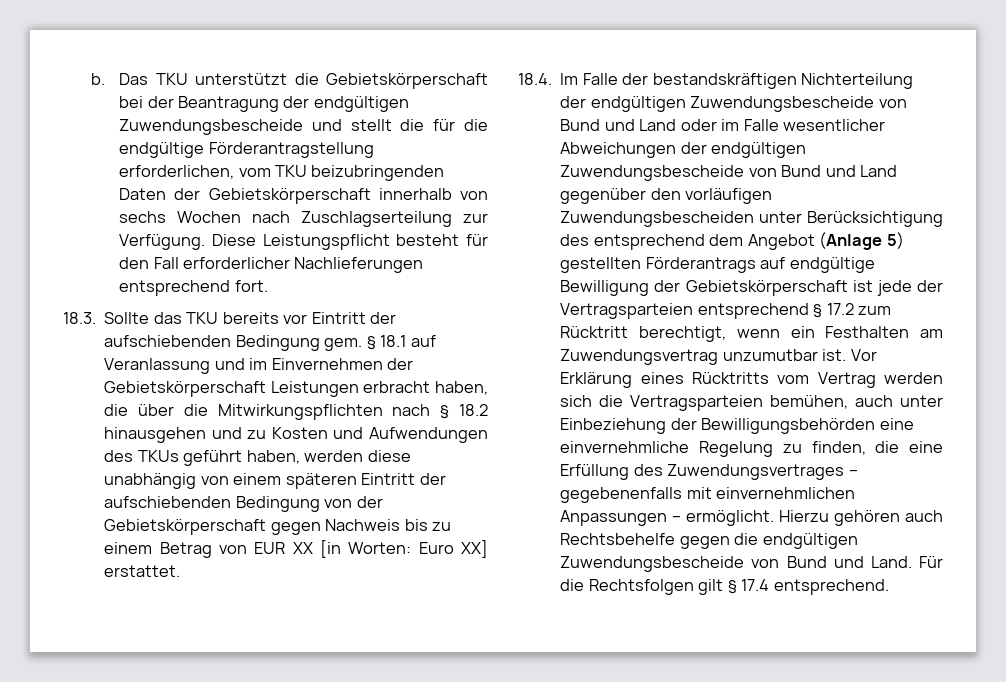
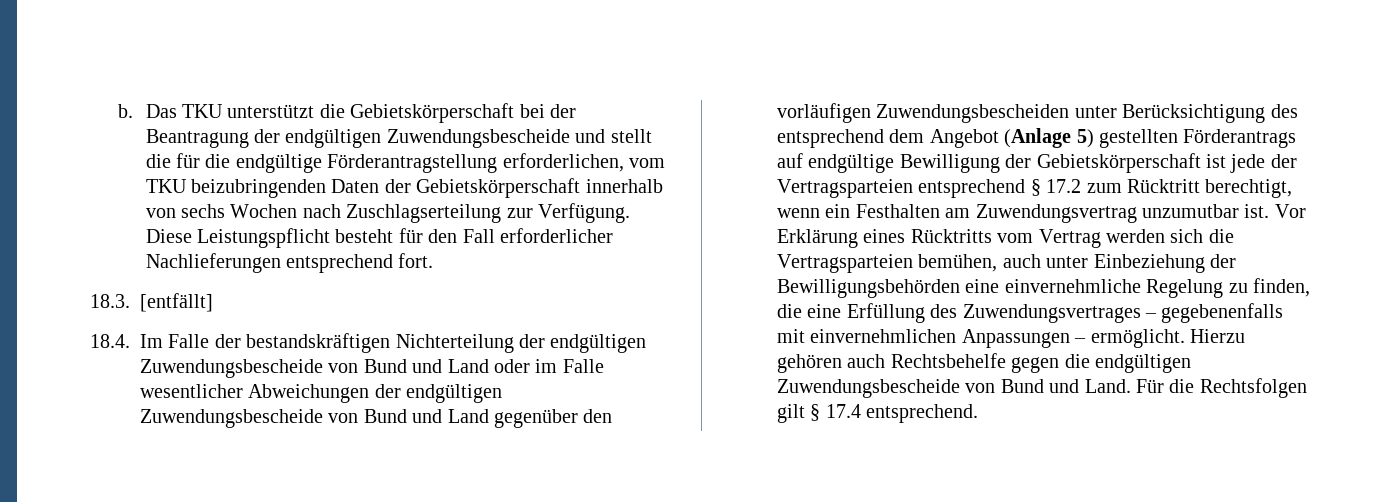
- 18.3. Sollte das TKU bereits vor Eintritt der aufschiebenden Bedingung gem. § 18.1 auf Veranlassung und im Einvernehmen der Gebietskörperschaft Leistungen erbracht haben, die über die Mitwirkungspflichten nach § 18.2 hinausgehen und zu Kosten und Aufwendungen des TKUs geführt haben, werden diese unabhängig von einem späteren Eintritt der aufschiebenden Bedingung von der Gebietskörperschaft gegen Nachweis bis zu einem Betrag von EUR XX [in Worten: Euro XX] erstattet.
+ 18.3. [entfällt]

